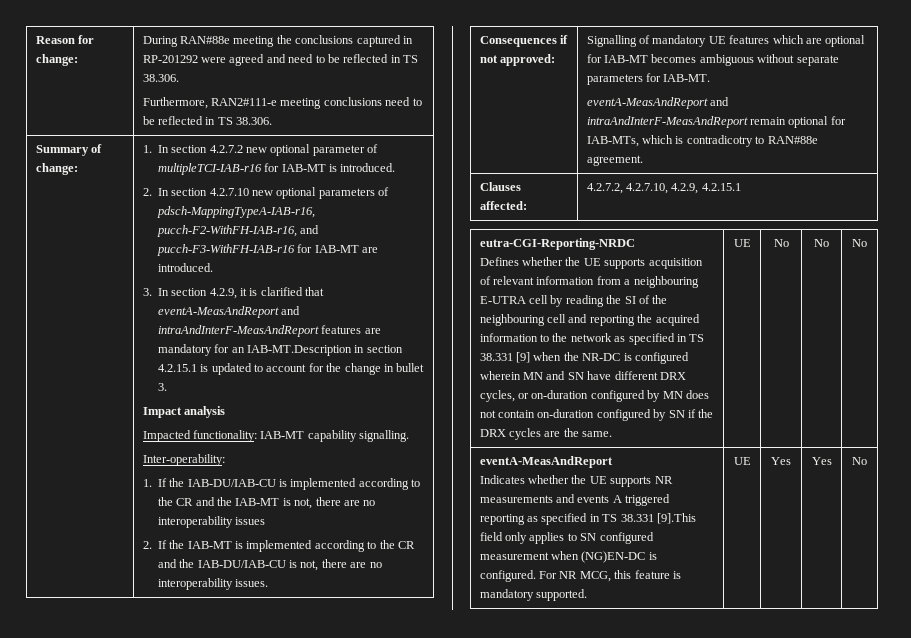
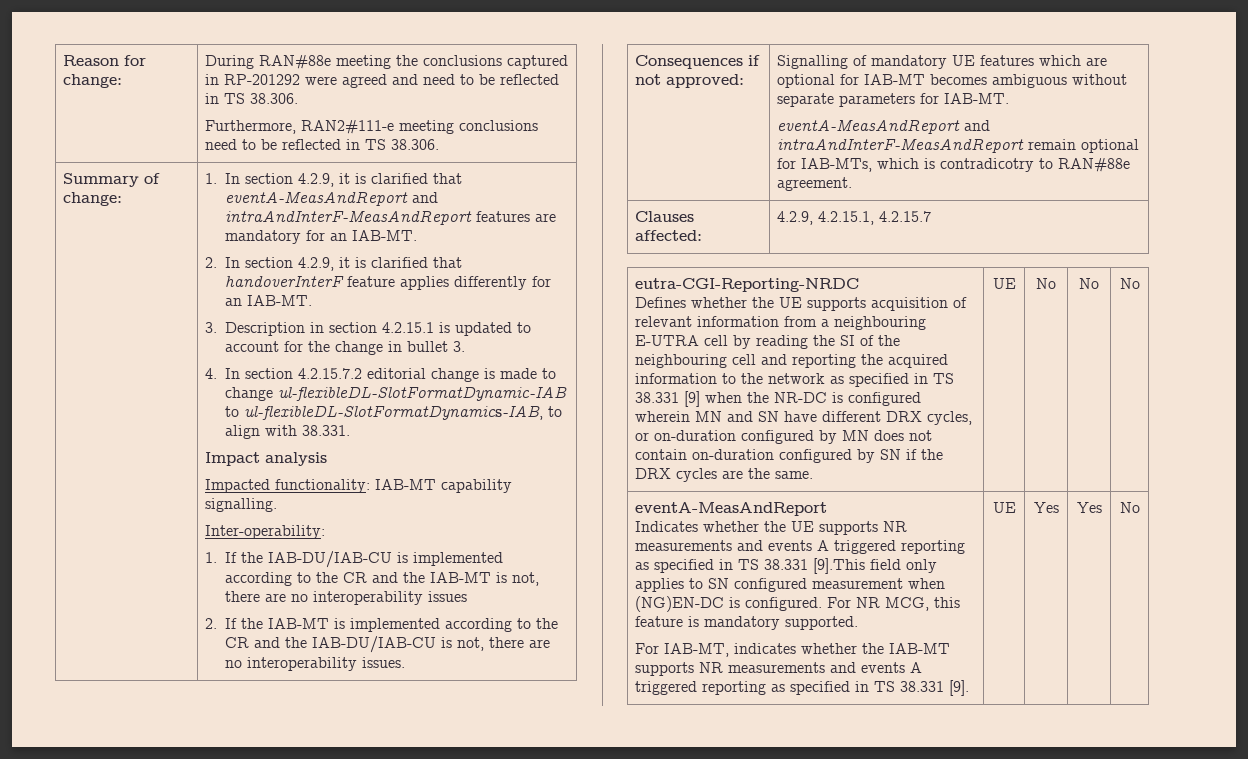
- 1. In section 4.2.7.2 new optional parameter of multipleTCI-IAB-r16 for IAB-MT is introduced.
- 2. In section 4.2.7.10 new optional parameters of pdsch-MappingTypeA-IAB-r16, pucch-F2-WithFH-IAB-r16, and pucch-F3-WithFH-IAB-r16 for IAB-MT are introduced.
- 3. In section 4.2.9, it is clarified that eventA-MeasAndReport and intraAndInterF-MeasAndReport features are mandatory for an IAB-MT.Description in section 4.2.15.1 is updated to account for the change in bullet 3.
+ 1. In section 4.2.9, it is clarified that eventA-MeasAndReport and intraAndInterF-MeasAndReport features are mandatory for an IAB-MT.
+ 2. In section 4.2.9, it is clarified that handoverInterF feature applies differently for an IAB-MT.
+ 3. Description in section 4.2.15.1 is updated to account for the change in bullet 3.
+ 4. In section 4.2.15.7.2 editorial change is made to change ul-flexibleDL-SlotFormatDynamic-IAB to ul-flexibleDL-SlotFormatDynamics-IAB, to align with 38.331.
- Clauses affected: | 4.2.7.2, 4.2.7.10, 4.2.9, 4.2.15.1
+ Clauses affected: | 4.2.9, 4.2.15.1, 4.2.15.7
+ For IAB-MT, indicates whether the IAB-MT supports NR measurements and events A triggered reporting as specified in TS 38.331 [9].

